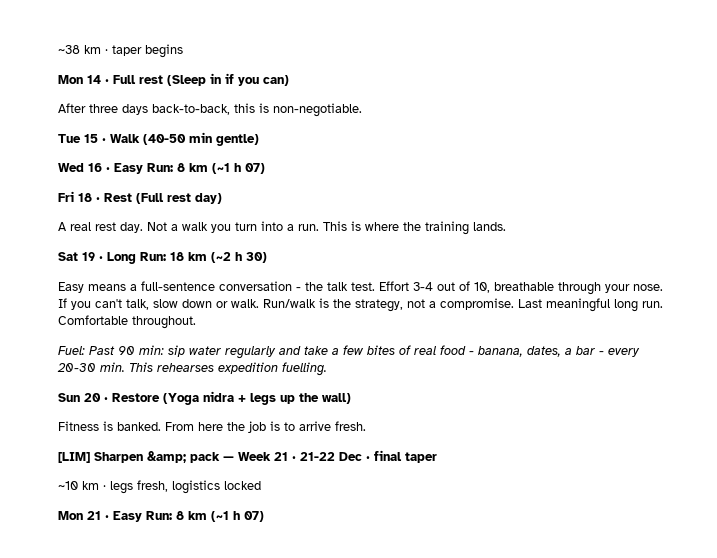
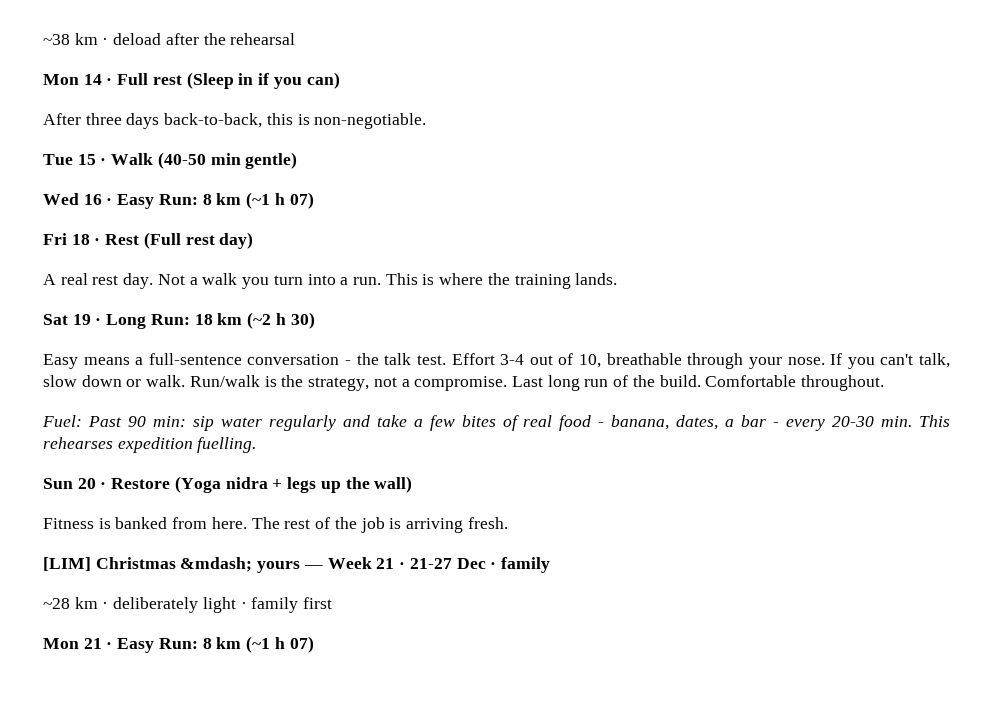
- ~38 km · taper begins
+ ~38 km · deload after the rehearsal
- Last meaningful long run.
+ Last long run of the build.
- Fitness is banked. From here the job is to arrive fresh.
+ Fitness is banked from here. The rest of the job is arriving fresh.
- [LIM] Sharpen &amp; pack — Week 21 · 21-22 Dec · final taper
- ~10 km · legs fresh, logistics locked
+ [LIM] Christmas &mdash; yours — Week 21 · 21-27 Dec · family
+ ~28 km · deliberately light · family first

